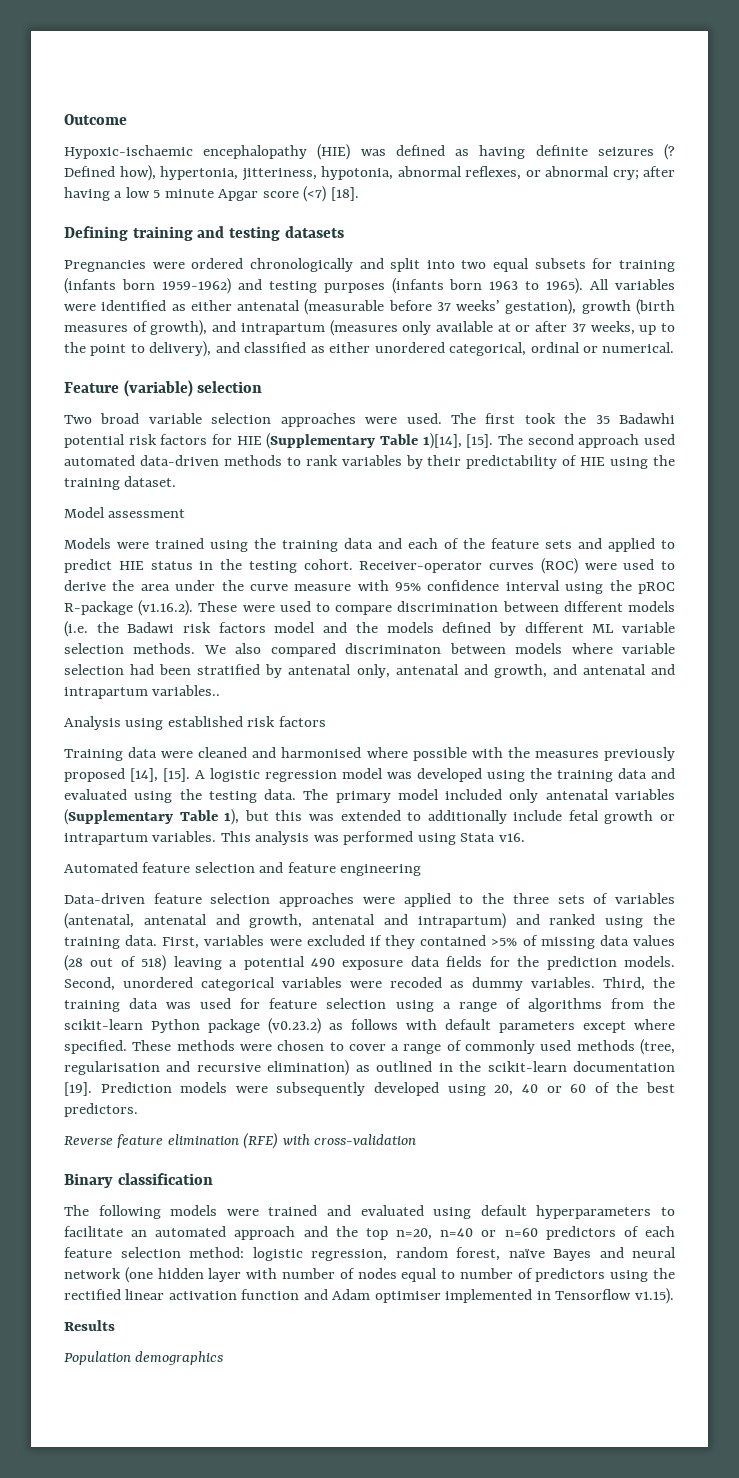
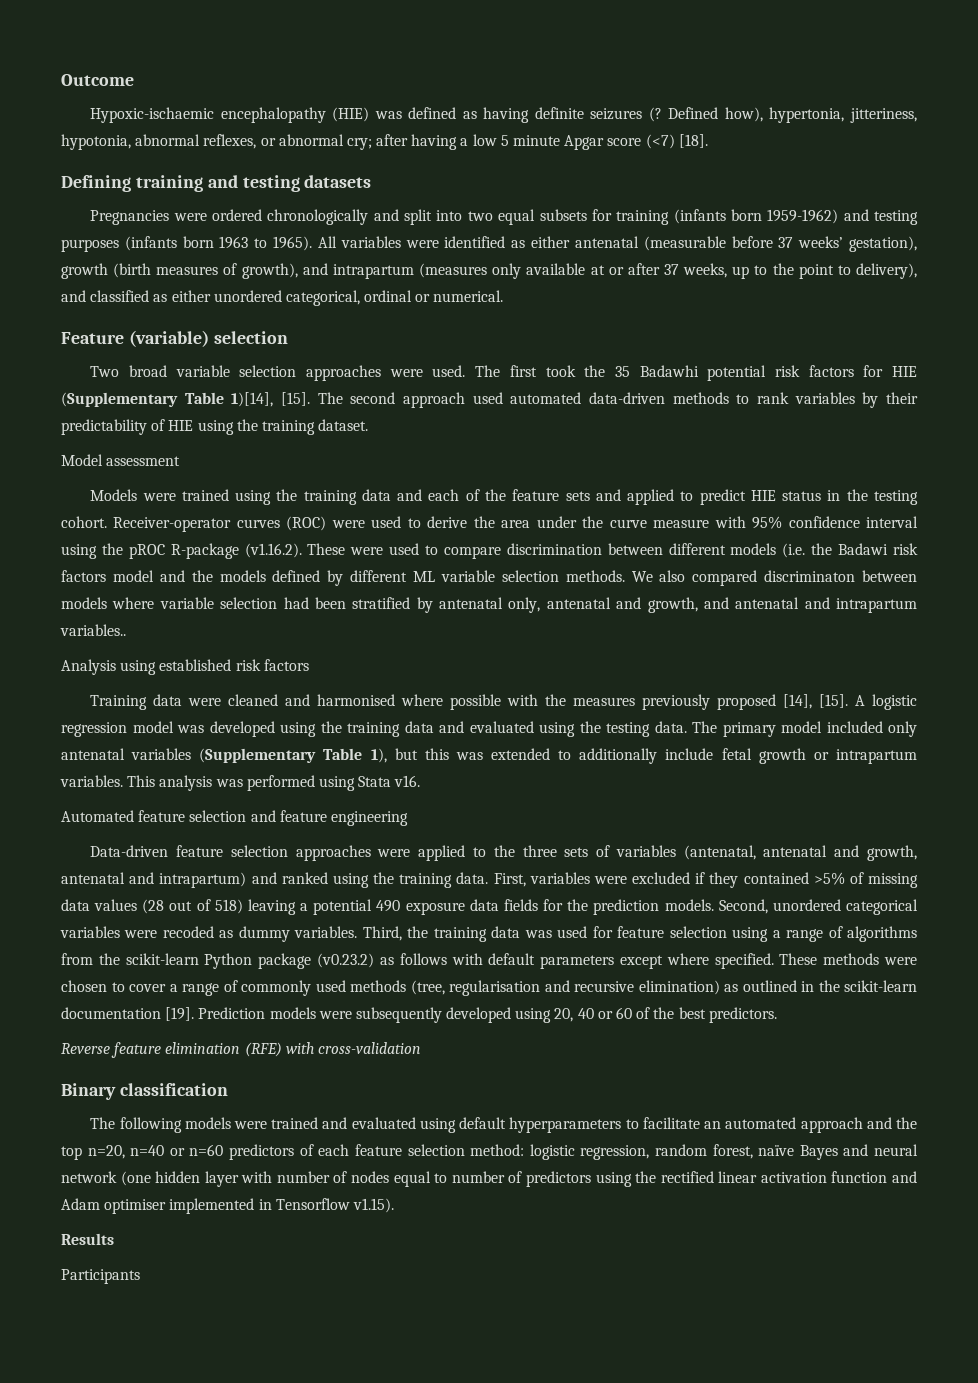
- Population demographics
+ Participants

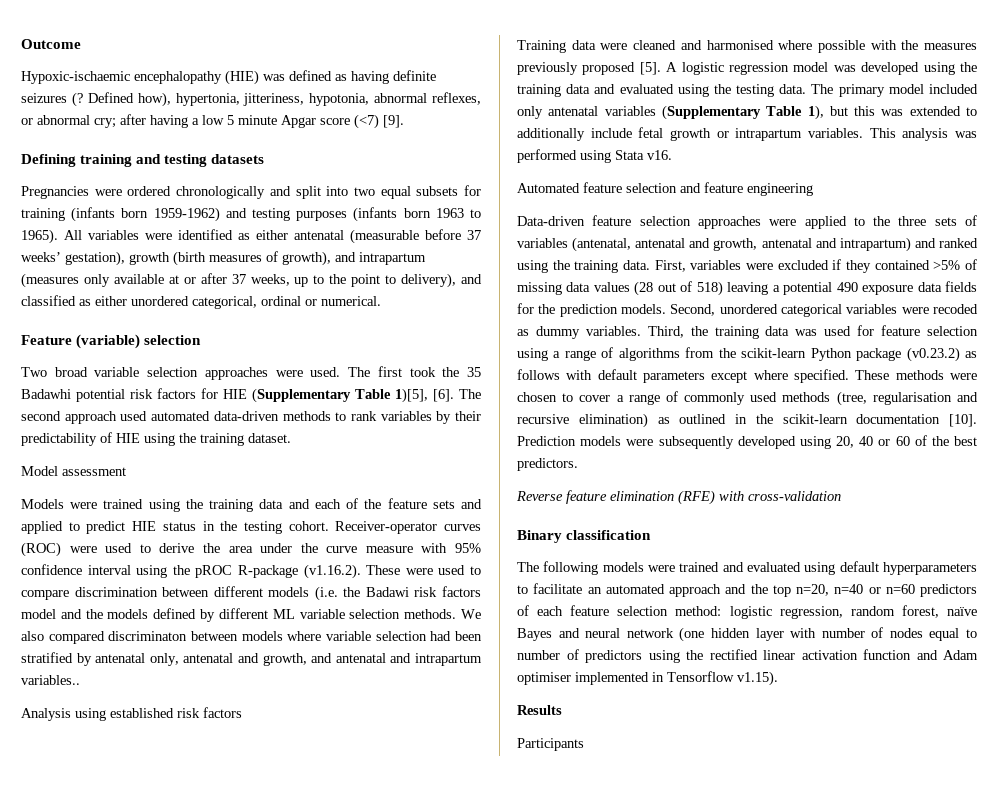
- Defined how), hypertonia, jitteriness, hypotonia, abnormal reflexes, or abnormal cry; after having a low 5 minute Apgar score (<7) [18].
+ Defined how), hypertonia, jitteriness, hypotonia, abnormal reflexes, or abnormal cry; after having a low 5 minute Apgar score (<7) [9].
- The first took the 35 Badawhi potential risk factors for HIE (Supplementary Table 1)[14], [15].
+ The first took the 35 Badawhi potential risk factors for HIE (Supplementary Table 1)[5], [6].
- Training data were cleaned and harmonised where possible with the measures previously proposed [14], [15].
+ Training data were cleaned and harmonised where possible with the measures previously proposed [5].
- These methods were chosen to cover a range of commonly used methods (tree, regularisation and recursive elimination) as outlined in the scikit-learn documentation [19].
+ These methods were chosen to cover a range of commonly used methods (tree, regularisation and recursive elimination) as outlined in the scikit-learn documentation [10].

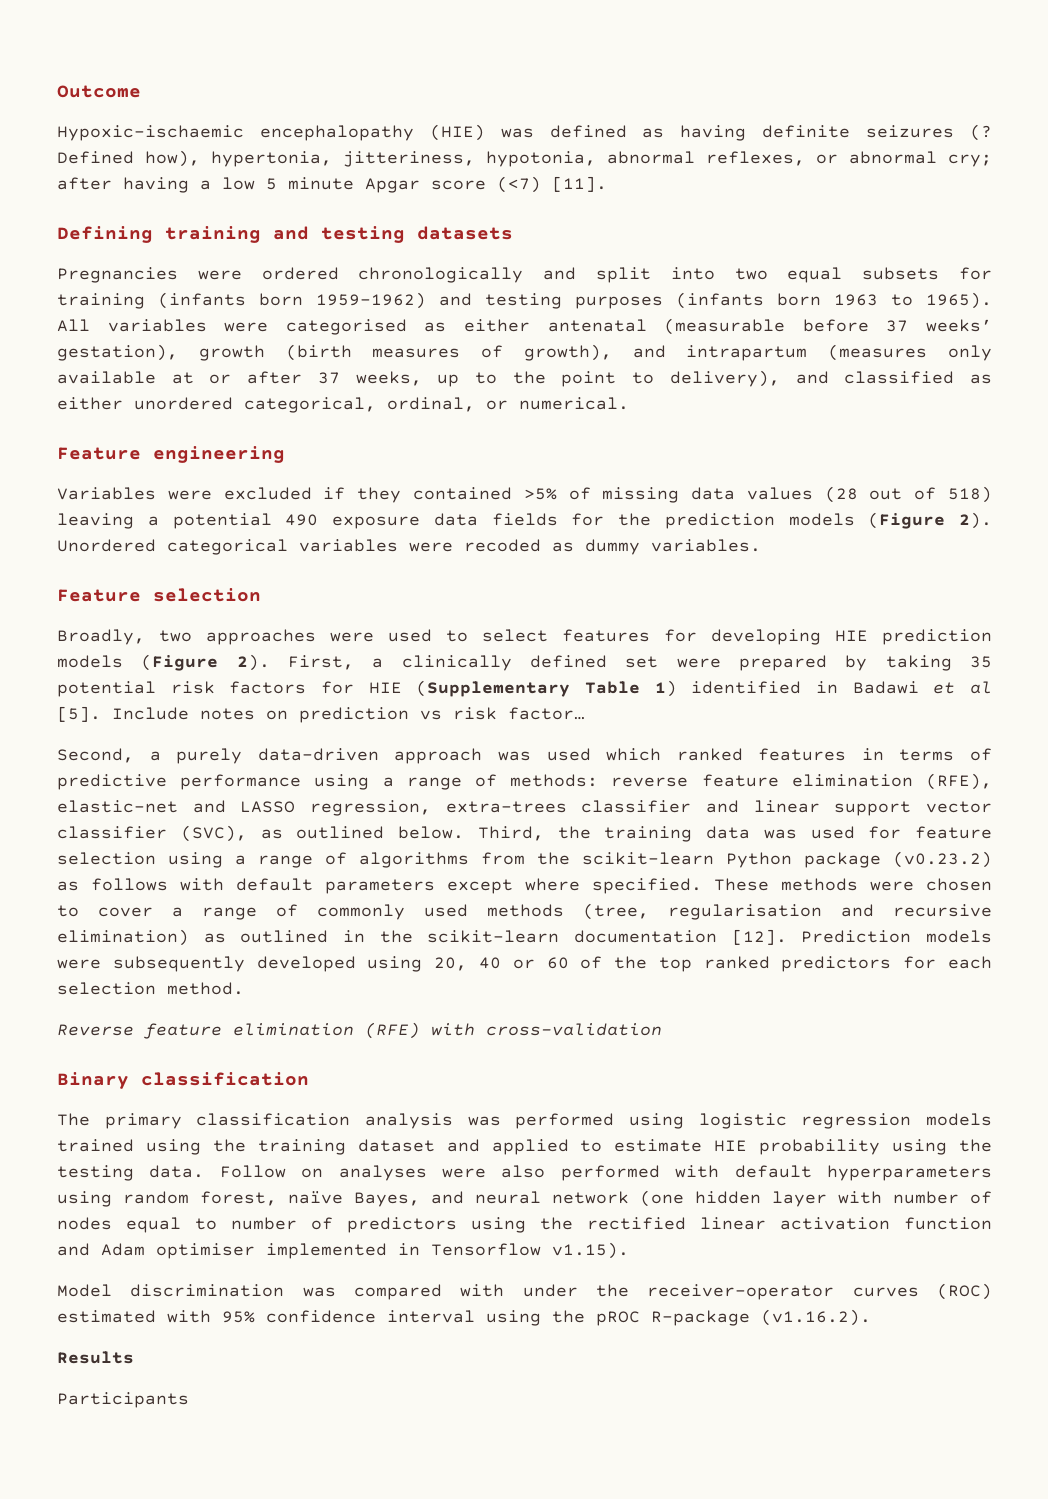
- Defined how), hypertonia, jitteriness, hypotonia, abnormal reflexes, or abnormal cry; after having a low 5 minute Apgar score (<7) [9].
+ Defined how), hypertonia, jitteriness, hypotonia, abnormal reflexes, or abnormal cry; after having a low 5 minute Apgar score (<7) [11].
- All variables were identified as either antenatal (measurable before 37 weeks’ gestation), growth (birth measures of growth), and intrapartum (measures only available at or after 37 weeks, up to the point to delivery), and classified as either unordered categorical, ordinal or numerical.
+ All variables were categorised as either antenatal (measurable before 37 weeks’ gestation), growth (birth measures of growth), and intrapartum (measures only available at or after 37 weeks, up to the point to delivery), and classified as either unordered categorical, ordinal, or numerical.
- Feature (variable) selection
- Two broad variable selection approaches were used. The first took the 35 Badawhi potential risk factors for HIE (Supplementary Table 1)[5], [6]. The second approach used automated data-driven methods to rank variables by their predictability of HIE using the training dataset.
- Model assessment
- Models were trained using the training data and each of the feature sets and applied to predict HIE status in the testing cohort. Receiver-operator curves (ROC) were used to derive the area under the curve measure with 95% confidence interval using the pROC R-package (v1.16.2). These were used to compare discrimination between different models (i.e. the Badawi risk factors model and the models defined by different ML variable selection methods. We also compared discriminaton between models where variable selection had been stratified by antenatal only, antenatal and growth, and antenatal and intrapartum variables..
- Analysis using established risk factors
- Training data were cleaned and harmonised where possible with the measures previously proposed [5]. A logistic regression model was developed using the training data and evaluated using the testing data. The primary model included only antenatal variables (Supplementary Table 1), but this was extended to additionally include fetal growth or intrapartum variables. This analysis was performed using Stata v16.
- Automated feature selection and feature engineering
- Data-driven feature selection approaches were applied to the three sets of variables (antenatal, antenatal and growth, antenatal and intrapartum) and ranked using the training data. First, variables were excluded if they contained >5% of missing data values (28 out of 518) leaving a potential 490 exposure data fields for the prediction models. Second, unordered categorical variables were recoded as dummy variables.
+ Feature engineering
+ Variables were excluded if they contained >5% of missing data values (28 out of 518) leaving a potential 490 exposure data fields for the prediction models (Figure 2). Unordered categorical variables were recoded as dummy variables.
+ Feature selection
+ Broadly, two approaches were used to select features for developing HIE prediction models (Figure 2). First, a clinically defined set were prepared by taking 35 potential risk factors for HIE (Supplementary Table 1) identified in Badawi et al [5]. Include notes on prediction vs risk factor…
+ Second, a purely data-driven approach was used which ranked features in terms of predictive performance using a range of methods: reverse feature elimination (RFE), elastic-net and LASSO regression, extra-trees classifier and linear support vector classifier (SVC), as outlined below.
- These methods were chosen to cover a range of commonly used methods (tree, regularisation and recursive elimination) as outlined in the scikit-learn documentation [10].
+ These methods were chosen to cover a range of commonly used methods (tree, regularisation and recursive elimination) as outlined in the scikit-learn documentation [12].
- Prediction models were subsequently developed using 20, 40 or 60 of the best predictors.
+ Prediction models were subsequently developed using 20, 40 or 60 of the top ranked predictors for each selection method.
- The following models were trained and evaluated using default hyperparameters to facilitate an automated approach and the top n=20, n=40 or n=60 predictors of each feature selection method: logistic regression, random forest, naïve Bayes and neural network (one hidden layer with number of nodes equal to number of predictors using the rectified linear activation function and Adam optimiser implemented in Tensorflow v1.15).
+ The primary classification analysis was performed using logistic regression models trained using the training dataset and applied to estimate HIE probability using the testing data. Follow on analyses were also performed with default hyperparameters using random forest, naïve Bayes, and neural network (one hidden layer with number of nodes equal to number of predictors using the rectified linear activation function and Adam optimiser implemented in Tensorflow v1.15).
+ Model discrimination was compared with under the receiver-operator curves (ROC) estimated with 95% confidence interval using the pROC R-package (v1.16.2).

